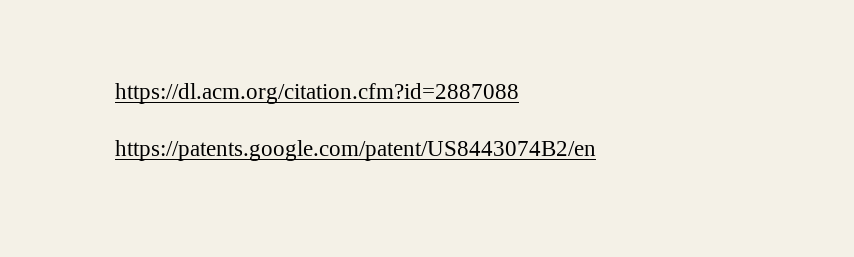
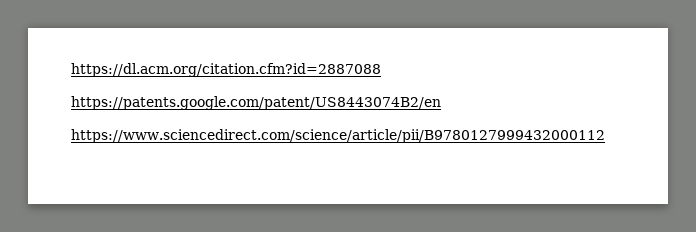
+ https://www.sciencedirect.com/science/article/pii/B9780127999432000112

